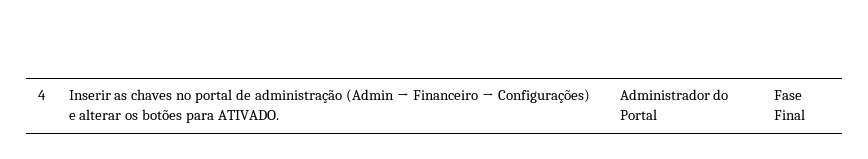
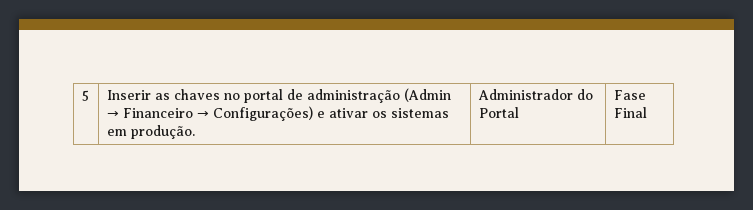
- 4 | Inserir as chaves no portal de administração (Admin → Financeiro → Configurações) e alterar os botões para ATIVADO. | Administrador do Portal | Fase Final
+ 5 | Inserir as chaves no portal de administração (Admin → Financeiro → Configurações) e ativar os sistemas em produção. | Administrador do Portal | Fase Final

